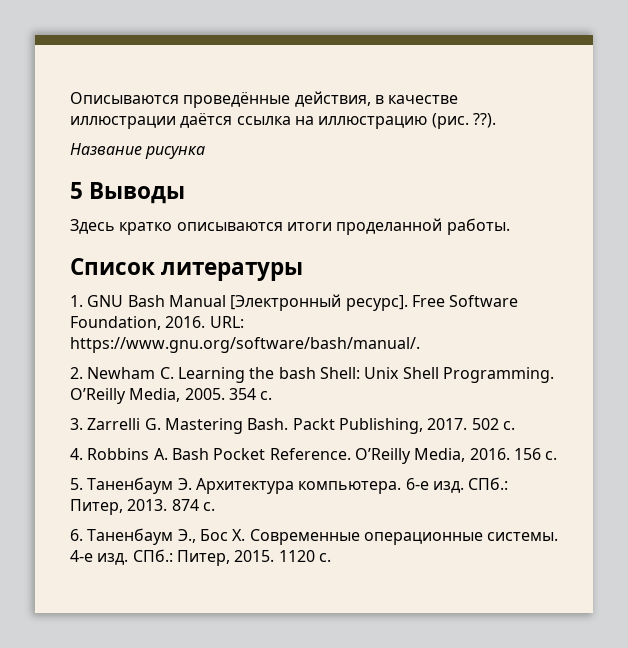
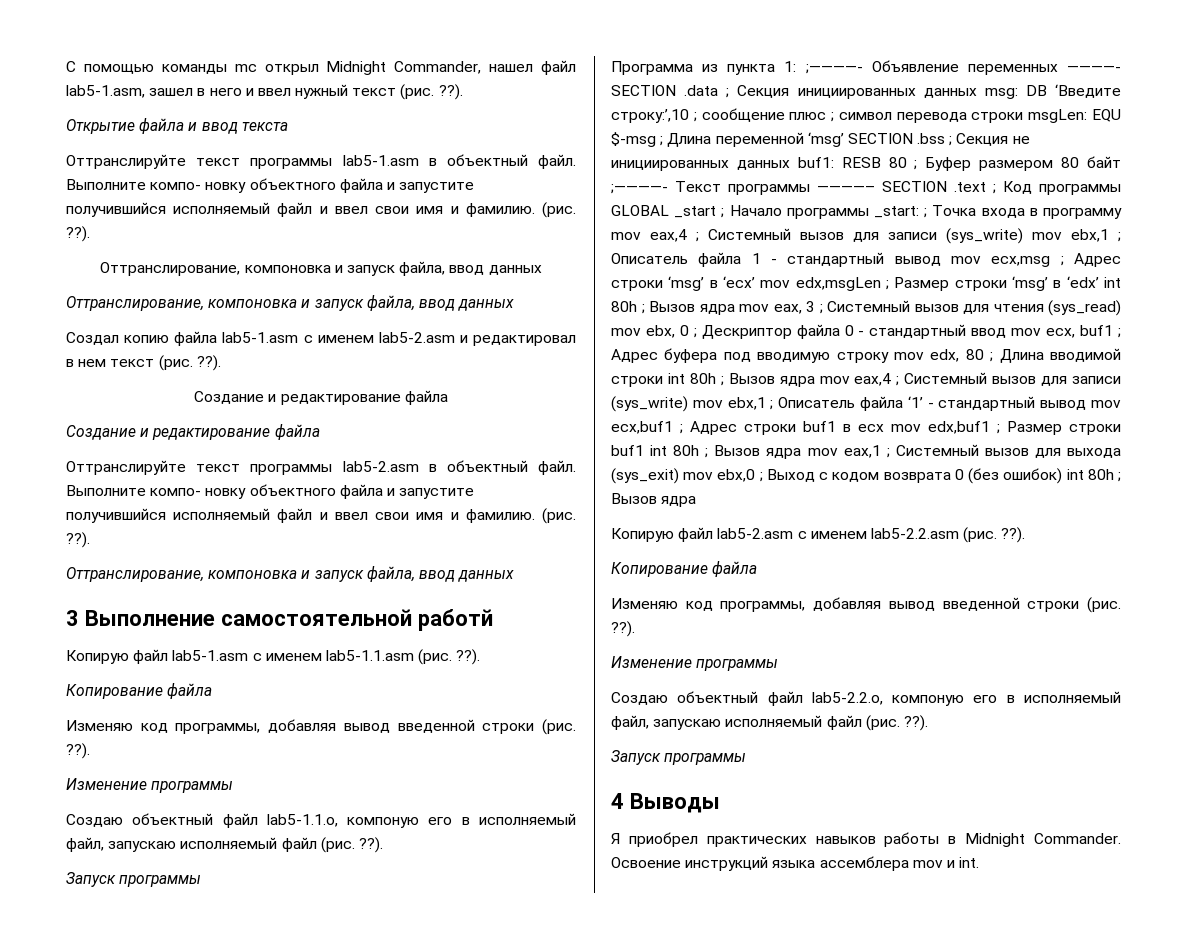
- Описываются проведённые действия, в качестве иллюстрации даётся ссылка на иллюстрацию (рис. ??).
- Название рисунка
- 5 Выводы
- Здесь кратко описываются итоги проделанной работы.
- Список литературы
- 1. GNU Bash Manual [Электронный ресурс]. Free Software Foundation, 2016. URL: https://www.gnu.org/software/bash/manual/.
- 2. Newham C. Learning the bash Shell: Unix Shell Programming. O’Reilly Media, 2005. 354 с.
- 3. Zarrelli G. Mastering Bash. Packt Publishing, 2017. 502 с.
- 4. Robbins A. Bash Pocket Reference. O’Reilly Media, 2016. 156 с.
- 5. Таненбаум Э. Архитектура компьютера. 6-е изд. СПб.: Питер, 2013. 874 с.
- 6. Таненбаум Э., Бос Х. Современные операционные системы. 4-е изд. СПб.: Питер, 2015. 1120 с.
+ С помощью команды mc открыл Midnight Commander, нашел файл lab5-1.asm, зашел в него и ввел нужный текст (рис. ??).
+ Открытие файла и ввод текста
+ Оттранслируйте текст программы lab5-1.asm в объектный файл. Выполните компо- новку объектного файла и запустите получившийся исполняемый файл и ввел свои имя и фамилию. (рис. ??).
+ Оттранслирование, компоновка и запуск файла, ввод данных
+ Оттранслирование, компоновка и запуск файла, ввод данных
+ Создал копию файла lab5-1.asm с именем lab5-2.asm и редактировал в нем текст (рис. ??).
+ Создание и редактирование файла
+ Создание и редактирование файла
+ Оттранслируйте текст программы lab5-2.asm в объектный файл. Выполните компо- новку объектного файла и запустите получившийся исполняемый файл и ввел свои имя и фамилию. (рис. ??).
+ Оттранслирование, компоновка и запуск файла, ввод данных
+ 3 Выполнение самостоятельной работй
+ Копирую файл lab5-1.asm с именем lab5-1.1.asm (рис. ??).
+ Копирование файла
+ Изменяю код программы, добавляя вывод введенной строки (рис. ??).
+ Изменение программы
+ Создаю объектный файл lab5-1.1.o, компоную его в исполняемый файл, запускаю исполняемый файл (рис. ??).
+ Запуск программы
+ Программа из пункта 1: ;————- Объявление переменных ————- SECTION .data ; Секция инициированных данных msg: DB ‘Введите строку:’,10 ; сообщение плюс ; символ перевода строки msgLen: EQU $-msg ; Длина переменной ‘msg’ SECTION .bss ; Секция не инициированных данных buf1: RESB 80 ; Буфер размером 80 байт ;————- Текст программы ————– SECTION .text ; Код программы GLOBAL _start ; Начало программы _start: ; Точка входа в программу mov eax,4 ; Системный вызов для записи (sys_write) mov ebx,1 ; Описатель файла 1 - стандартный вывод mov ecx,msg ; Адрес строки ‘msg’ в ‘ecx’ mov edx,msgLen ; Размер строки ‘msg’ в ‘edx’ int 80h ; Вызов ядра mov eax, 3 ; Системный вызов для чтения (sys_read) mov ebx, 0 ; Дескриптор файла 0 - стандартный ввод mov ecx, buf1 ; Адрес буфера под вводимую строку mov edx, 80 ; Длина вводимой строки int 80h ; Вызов ядра mov eax,4 ; Системный вызов для записи (sys_write) mov ebx,1 ; Описатель файла ‘1’ - стандартный вывод mov ecx,buf1 ; Адрес строки buf1 в ecx mov edx,buf1 ; Размер строки buf1 int 80h ; Вызов ядра mov eax,1 ; Системный вызов для выхода (sys_exit) mov ebx,0 ; Выход с кодом возврата 0 (без ошибок) int 80h ; Вызов ядра
+ Копирую файл lab5-2.asm с именем lab5-2.2.asm (рис. ??).
+ Копирование файла
+ Изменяю код программы, добавляя вывод введенной строки (рис. ??).
+ Изменение программы
+ Создаю объектный файл lab5-2.2.o, компоную его в исполняемый файл, запускаю исполняемый файл (рис. ??).
+ Запуск программы
+ 4 Выводы
+ Я приобрел практических навыков работы в Midnight Commander. Освоение инструкций языка ассемблера mov и int.

